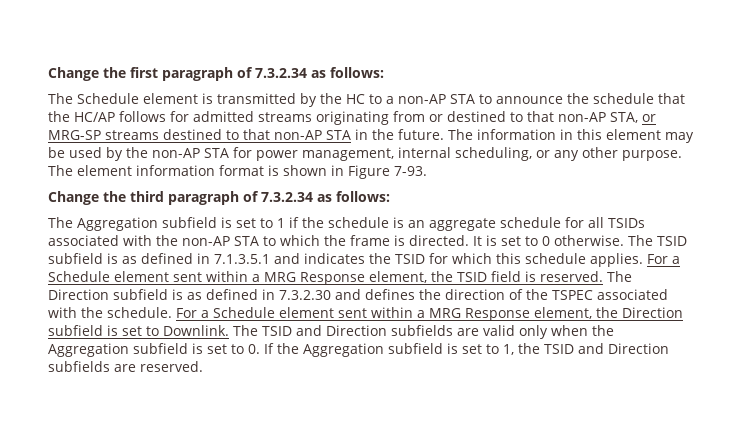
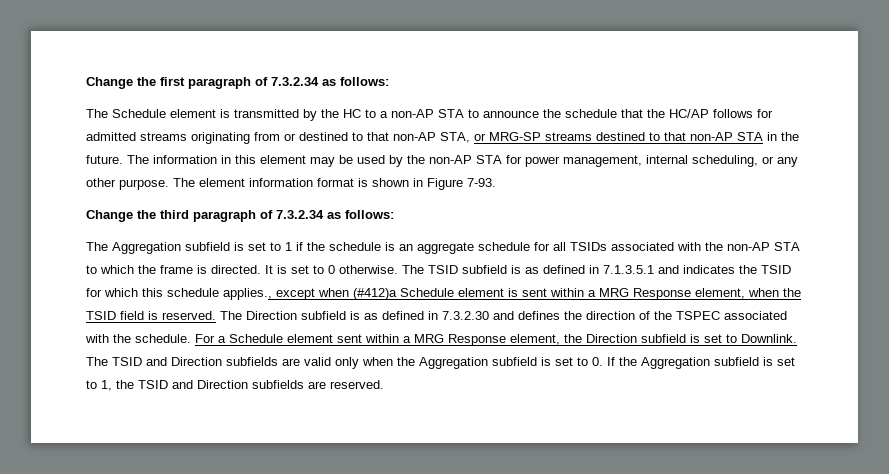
- The TSID subfield is as defined in 7.1.3.5.1 and indicates the TSID for which this schedule applies. For a Schedule element sent within a MRG Response element, the TSID field is reserved.
+ The TSID subfield is as defined in 7.1.3.5.1 and indicates the TSID for which this schedule applies., except when (#412)a Schedule element is sent within a MRG Response element, when the TSID field is reserved.

